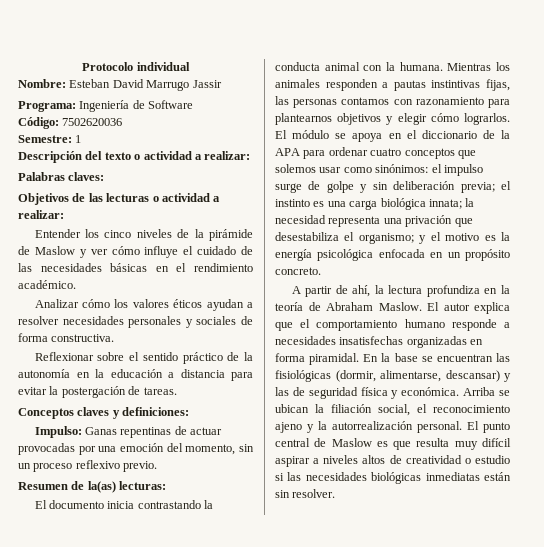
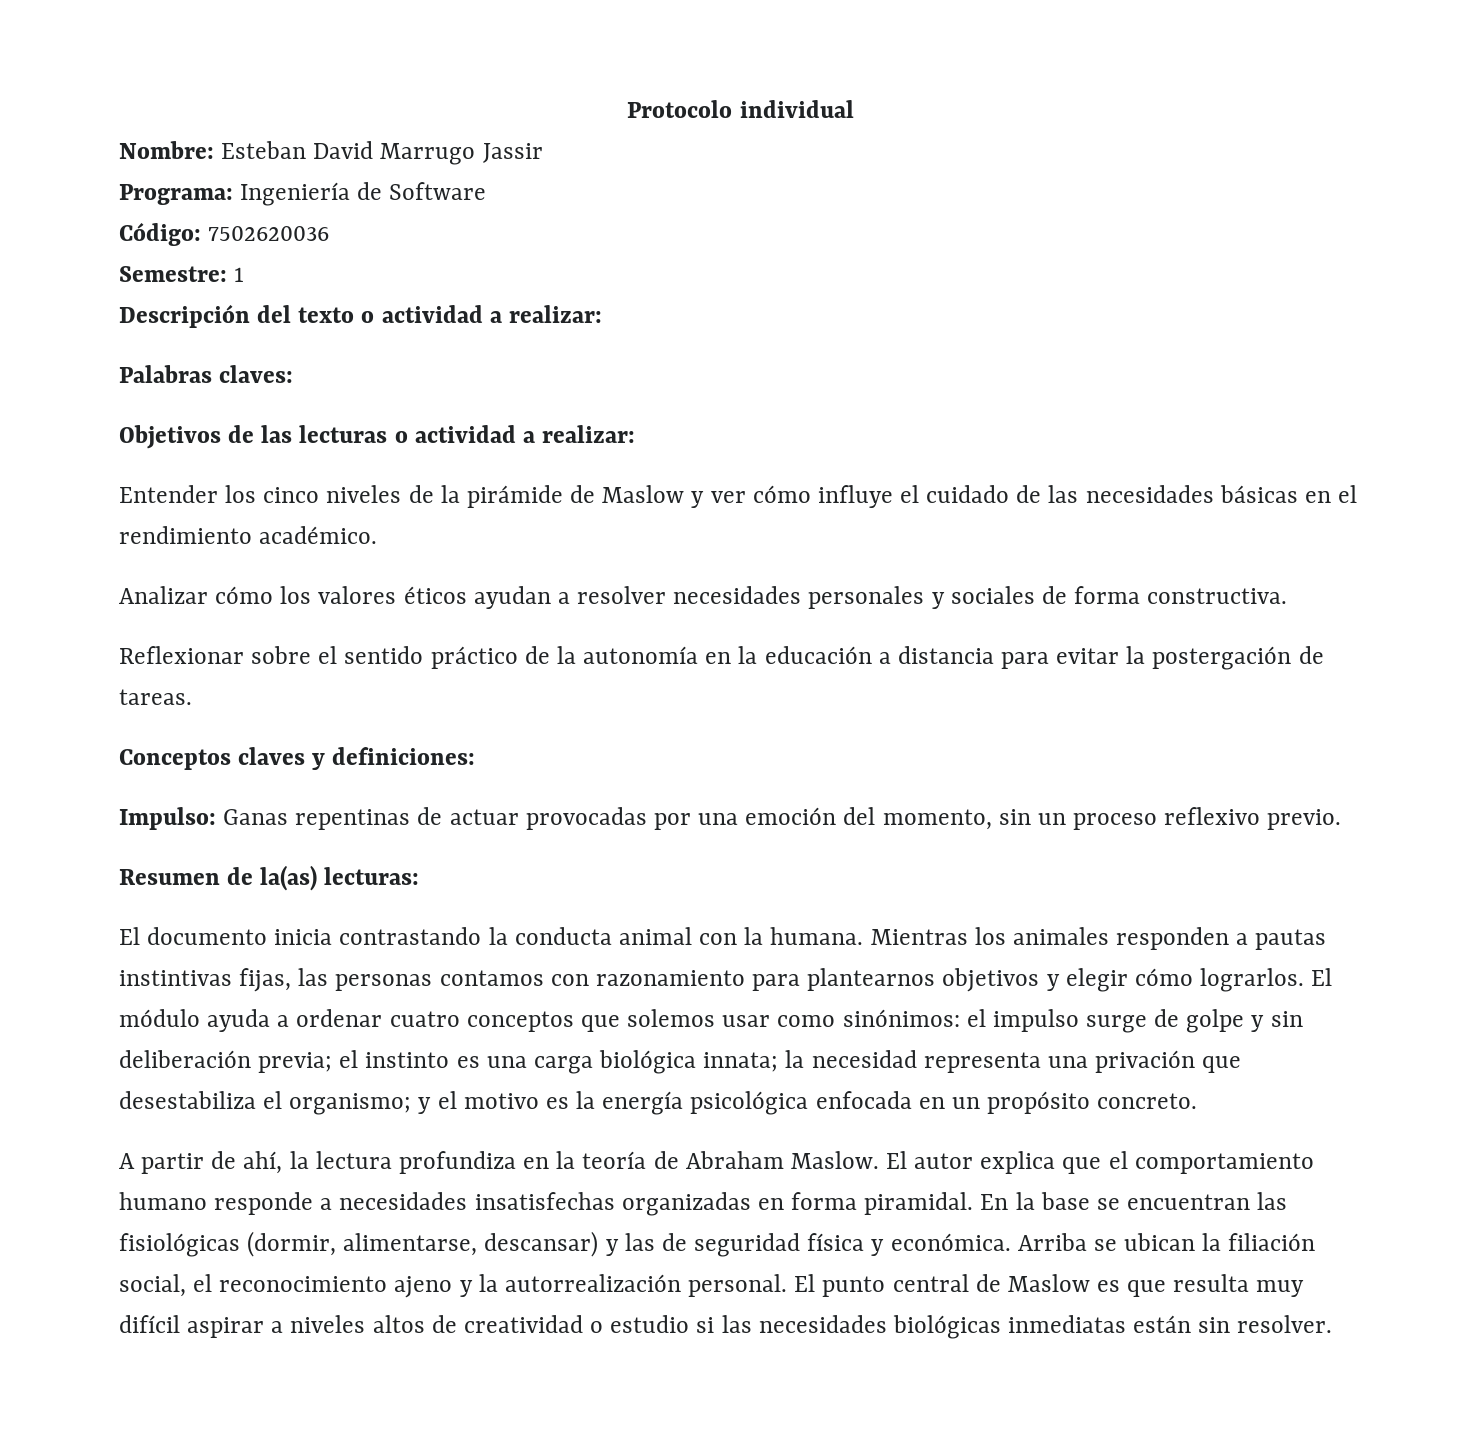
- El módulo se apoya en el diccionario de la APA para ordenar cuatro conceptos que solemos usar como sinónimos: el impulso surge de golpe y sin deliberación previa; el instinto es una carga biológica innata; la necesidad representa una privación que desestabiliza el organismo; y el motivo es la energía psicológica enfocada en un propósito concreto.
+ El módulo ayuda a ordenar cuatro conceptos que solemos usar como sinónimos: el impulso surge de golpe y sin deliberación previa; el instinto es una carga biológica innata; la necesidad representa una privación que desestabiliza el organismo; y el motivo es la energía psicológica enfocada en un propósito concreto.

